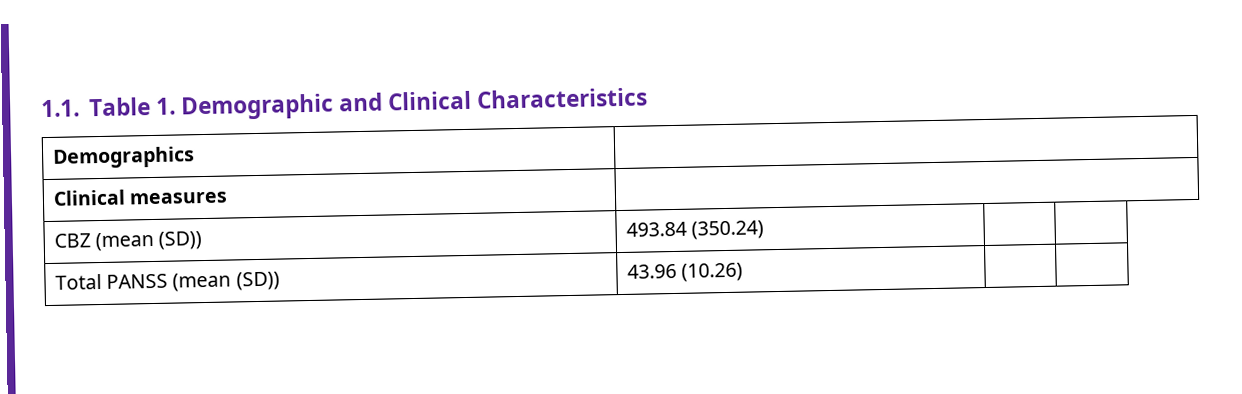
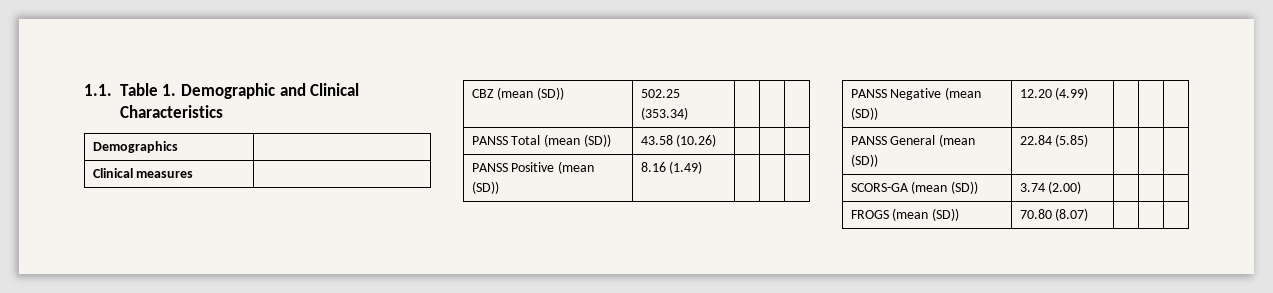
- CBZ (mean (SD)) | 493.84 (350.24) | |
- Total PANSS (mean (SD)) | 43.96 (10.26) | |
+ CBZ (mean (SD)) | 502.25 (353.34) | | |
+ PANSS Total (mean (SD)) | 43.58 (10.26) | | |
+ PANSS Positive (mean (SD)) | 8.16 (1.49) | | |
+ PANSS Negative (mean (SD)) | 12.20 (4.99) | | |
+ PANSS General (mean (SD)) | 22.84 (5.85) | | |
+ SCORS-GA (mean (SD)) | 3.74 (2.00) | | |
+ FROGS (mean (SD)) | 70.80 (8.07) | | |

